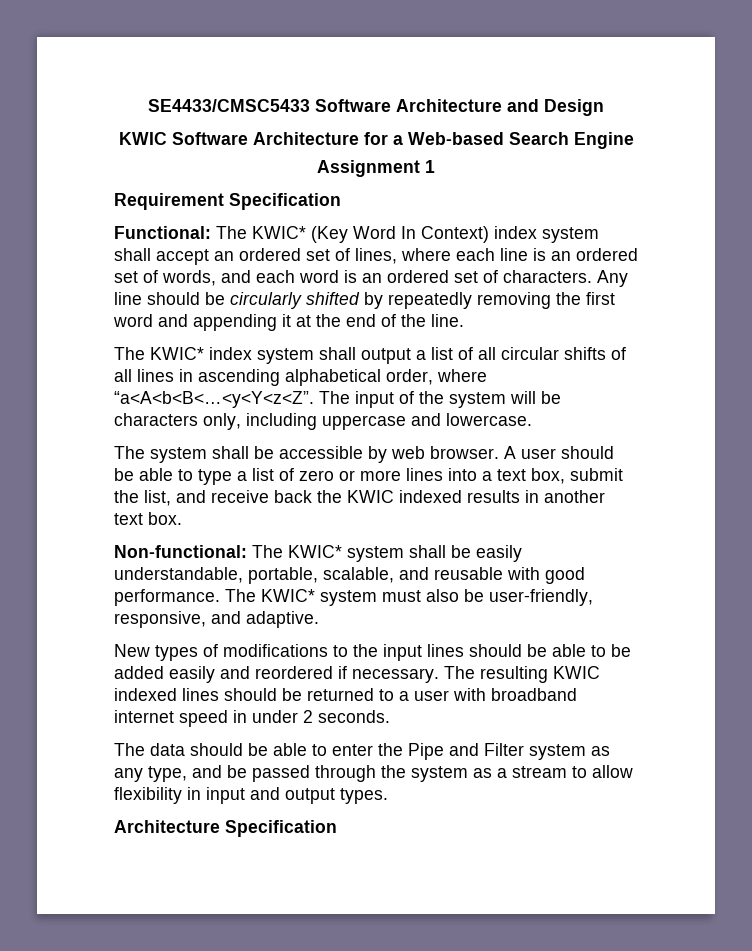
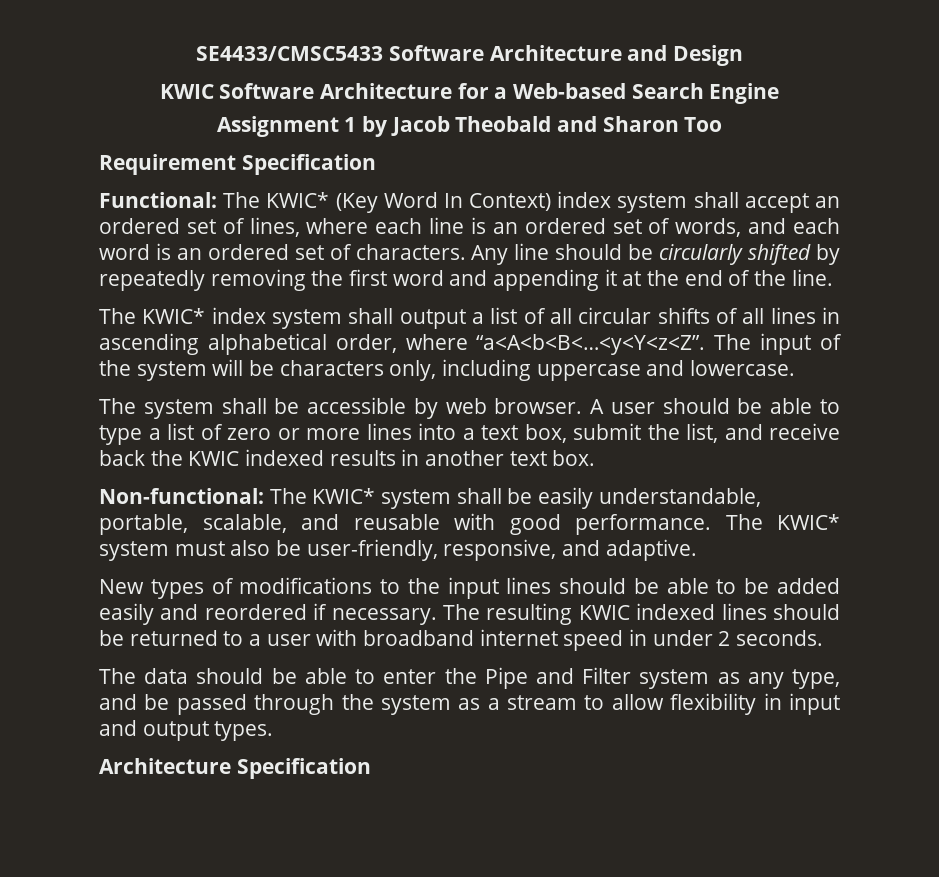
- Assignment 1
+ Assignment 1 by Jacob Theobald and Sharon Too

